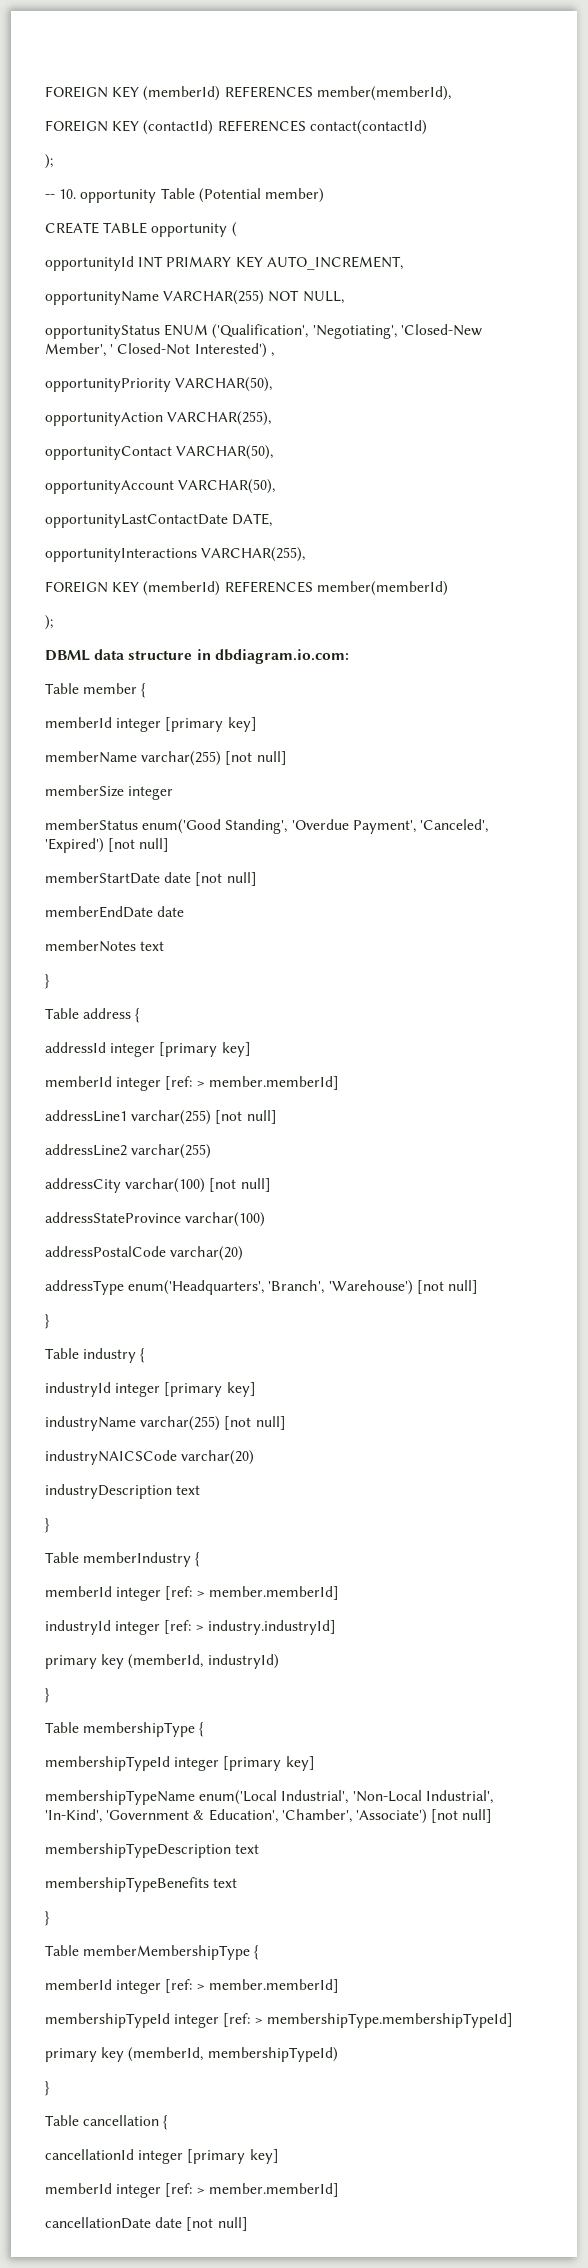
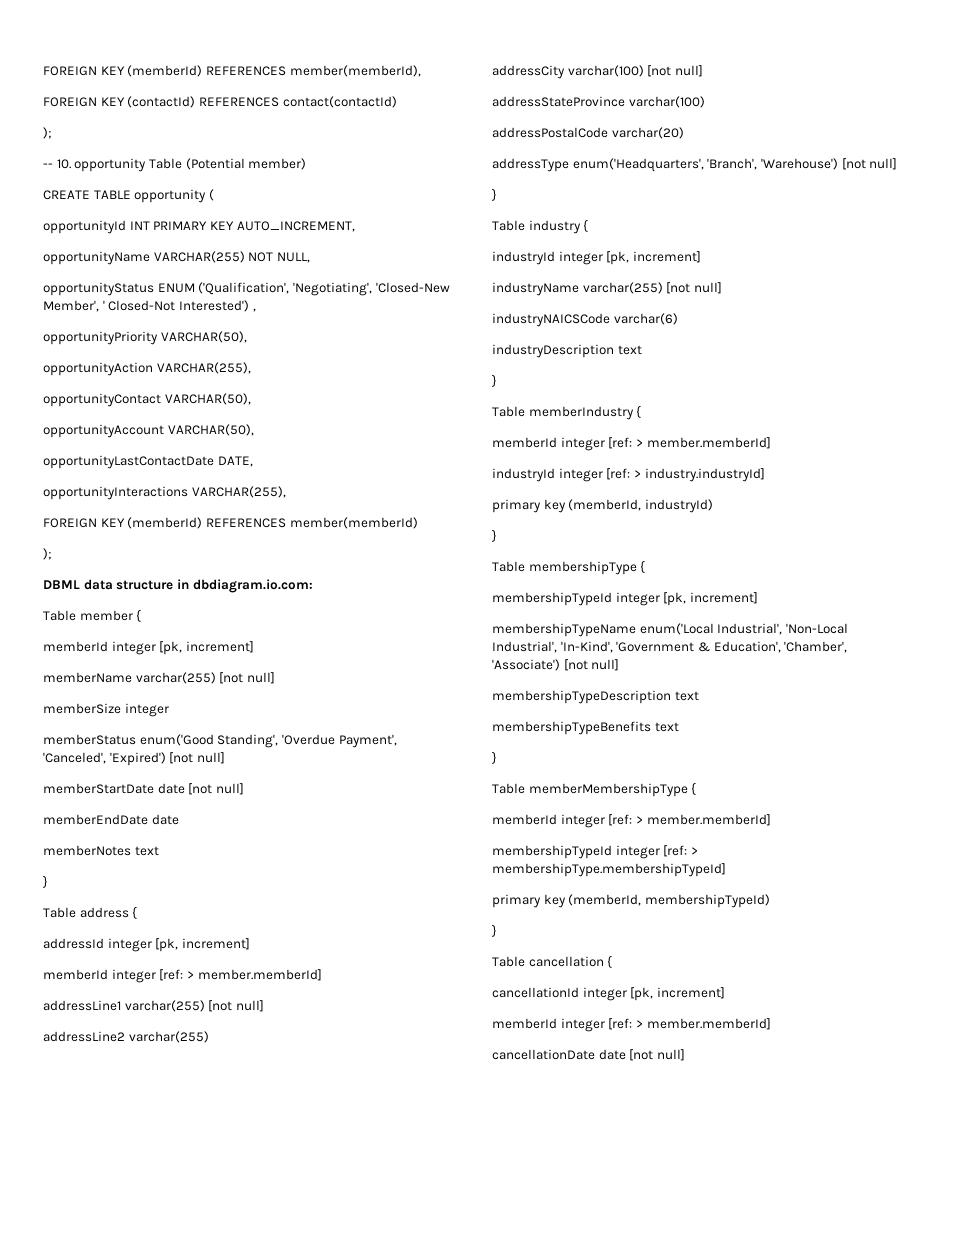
- memberId integer [primary key]
+ memberId integer [pk, increment]
- addressId integer [primary key]
+ addressId integer [pk, increment]
- industryId integer [primary key]
+ industryId integer [pk, increment]
- industryNAICSCode varchar(20)
+ industryNAICSCode varchar(6)
- membershipTypeId integer [primary key]
+ membershipTypeId integer [pk, increment]
- cancellationId integer [primary key]
+ cancellationId integer [pk, increment]

